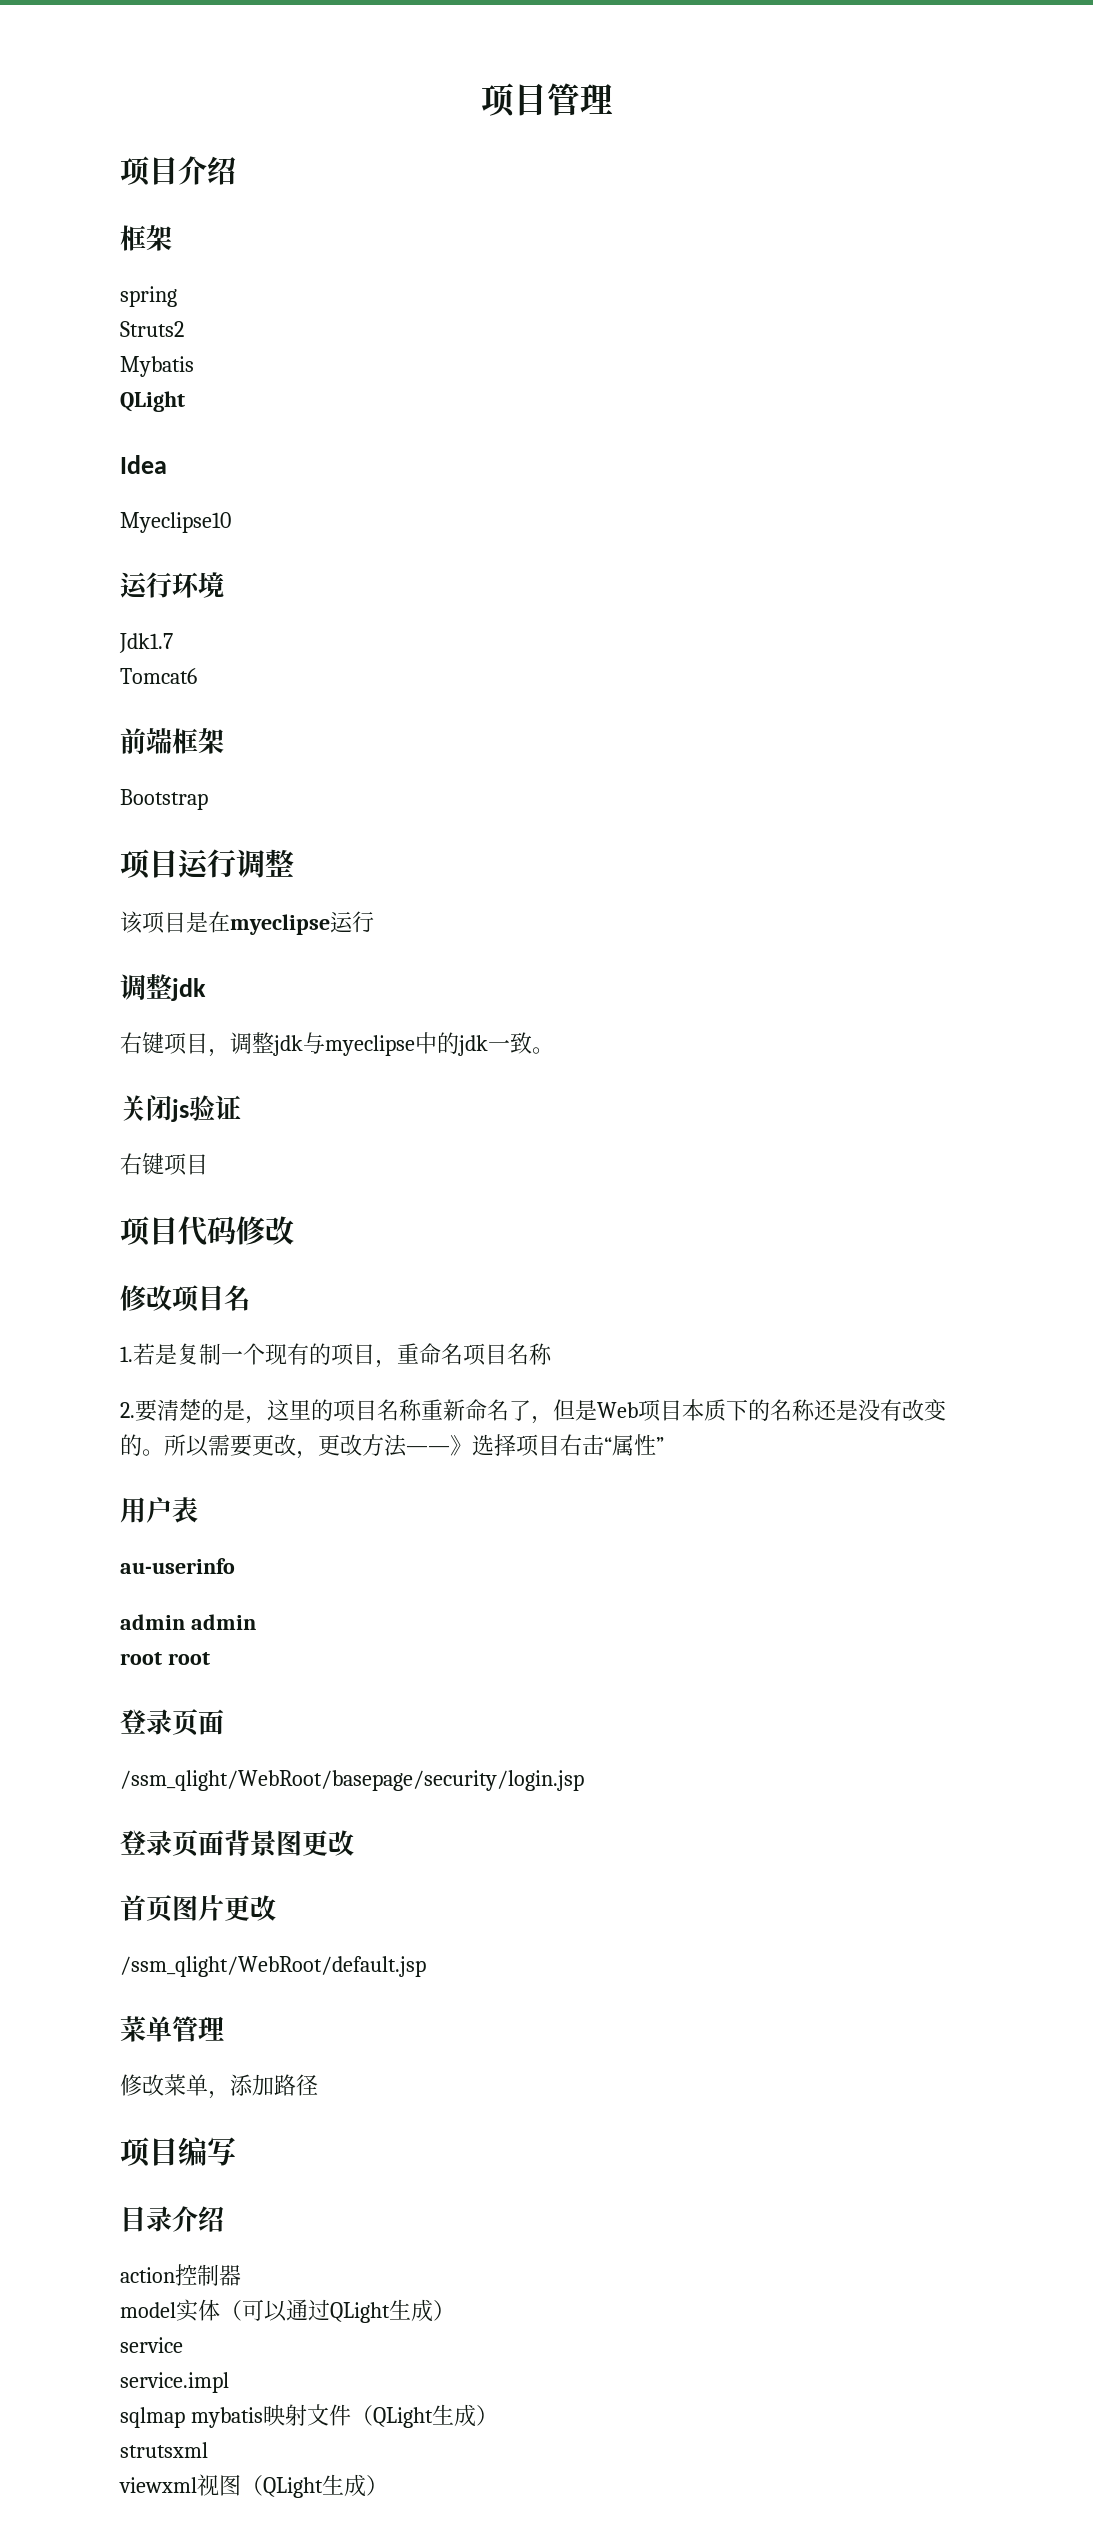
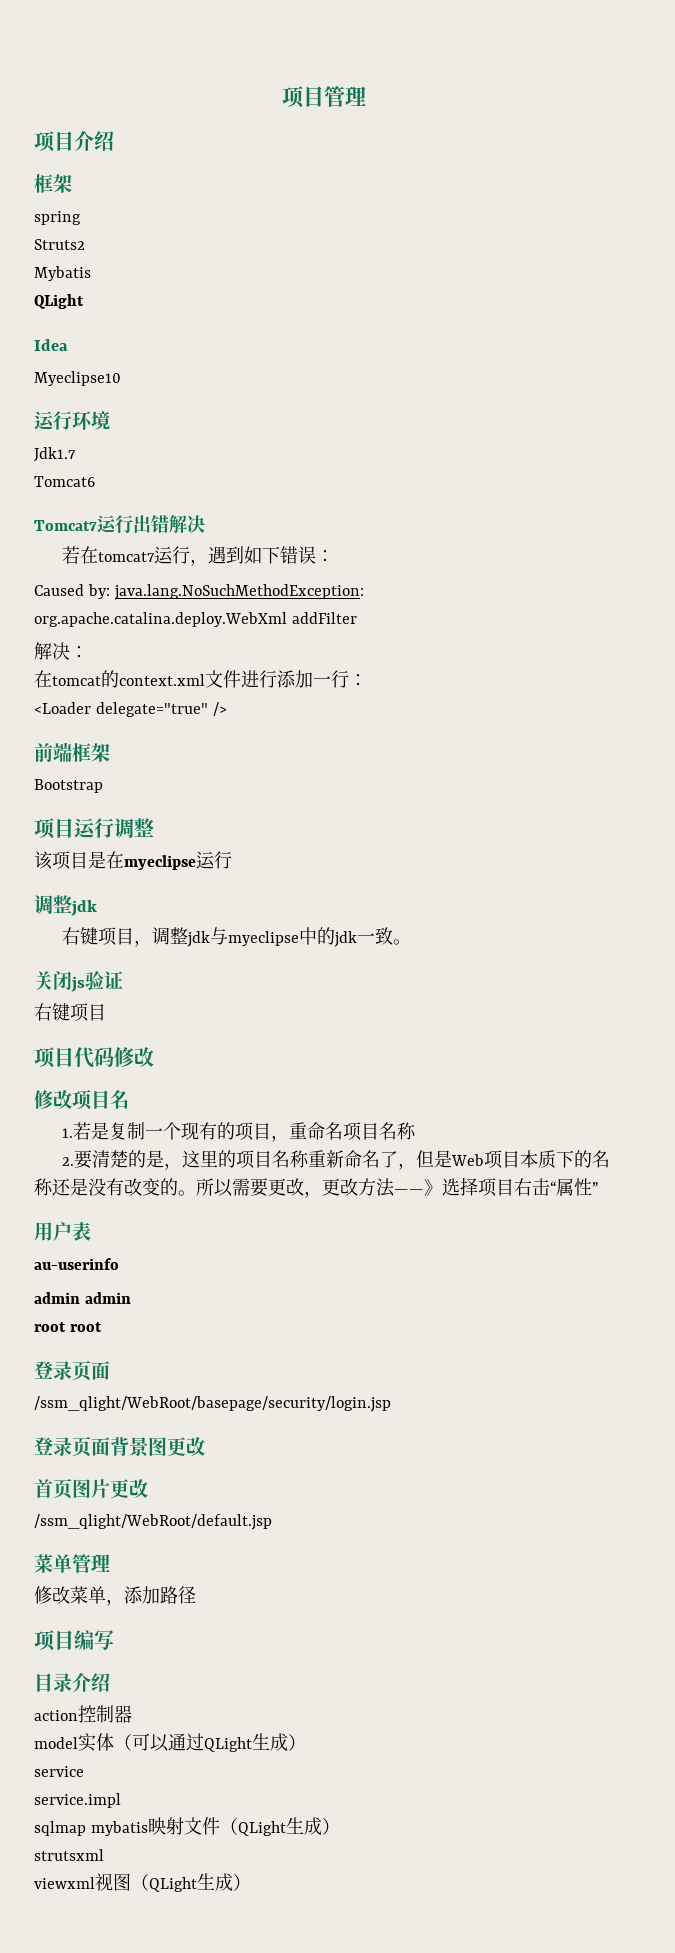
+ Tomcat7运行出错解决
+ 若在tomcat7运行，遇到如下错误：
+ Caused by: java.lang.NoSuchMethodException: org.apache.catalina.deploy.WebXml addFilter
+ 解决：
+ 在tomcat的context.xml文件进行添加一行：
+ <Loader delegate="true" />

